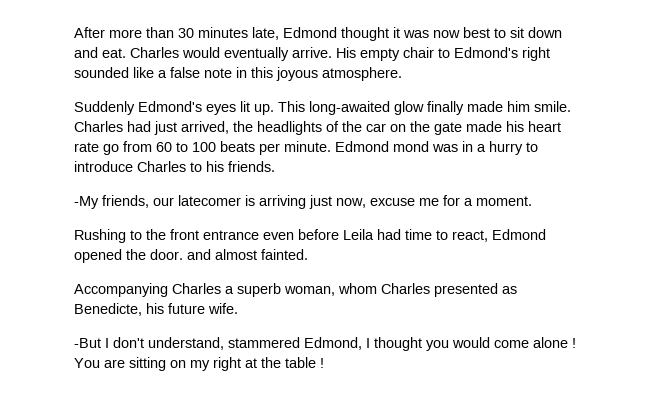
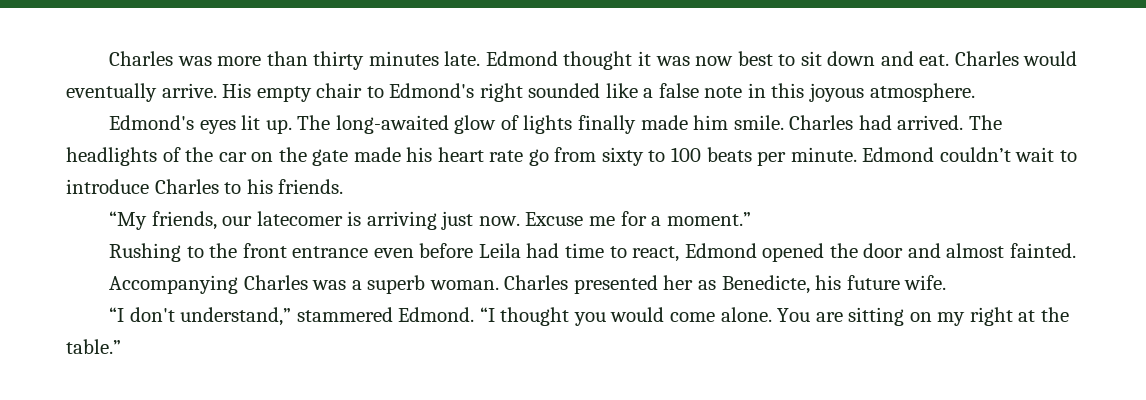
- After more than 30 minutes late, Edmond thought it was now best to sit down and eat.
+ Charles was more than thirty minutes late. Edmond thought it was now best to sit down and eat.
- Suddenly Edmond's eyes lit up.
+ Edmond's eyes lit up.
- This long-awaited glow finally made him smile.
+ The long-awaited glow of lights finally made him smile.
- Charles had just arrived, the headlights of the car on the gate made his heart rate go from 60 to 100 beats per minute.
+ Charles had arrived. The headlights of the car on the gate made his heart rate go from sixty to 100 beats per minute.
- Edmond mond was in a hurry to introduce Charles to his friends.
+ Edmond couldn’t wait to introduce Charles to his friends.
- -My friends, our latecomer is arriving just now, excuse me for a moment.
+ “My friends, our latecomer is arriving just now. Excuse me for a moment.”
- Rushing to the front entrance even before Leila had time to react, Edmond opened the door. and almost fainted.
+ Rushing to the front entrance even before Leila had time to react, Edmond opened the door and almost fainted.
- Accompanying Charles a superb woman, whom Charles presented as Benedicte, his future wife.
+ Accompanying Charles was a superb woman. Charles presented her as Benedicte, his future wife.
- -But I don't understand, stammered Edmond, I thought you would come alone !
+ “I don't understand,” stammered Edmond. “I thought you would come alone.
- You are sitting on my right at the table !
+ You are sitting on my right at the table.”

